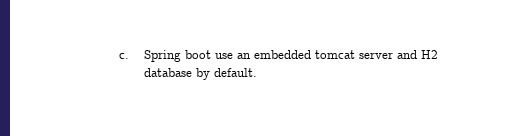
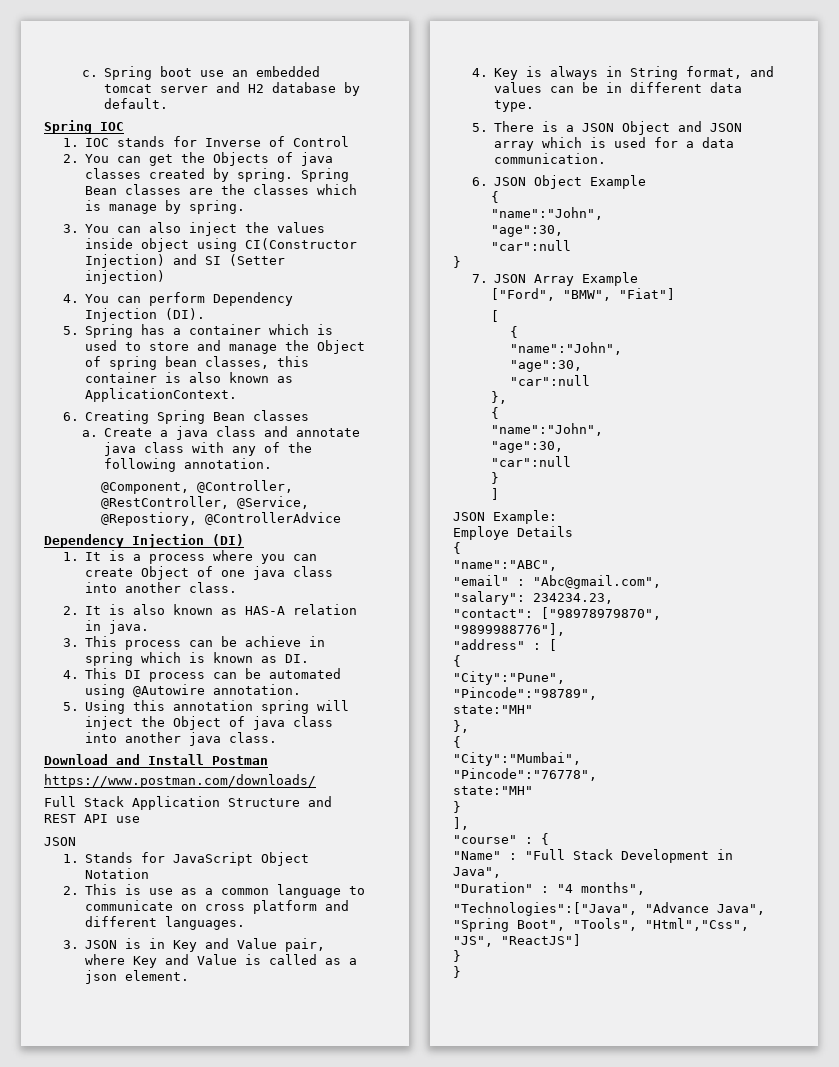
+ Spring IOC
+ 1. IOC stands for Inverse of Control
+ 2. You can get the Objects of java classes created by spring. Spring Bean classes are the classes which is manage by spring.
+ 3. You can also inject the values inside object using CI(Constructor Injection) and SI (Setter injection)
+ 4. You can perform Dependency Injection (DI).
+ 5. Spring has a container which is used to store and manage the Object of spring bean classes, this container is also known as ApplicationContext.
+ 6. Creating Spring Bean classes
+ a. Create a java class and annotate java class with any of the following annotation.
+ @Component, @Controller, @RestController, @Service, @Repostiory, @ControllerAdvice
+ Dependency Injection (DI)
+ 1. It is a process where you can create Object of one java class into another class.
+ 2. It is also known as HAS-A relation in java.
+ 3. This process can be achieve in spring which is known as DI.
+ 4. This DI process can be automated using @Autowire annotation.
+ 5. Using this annotation spring will inject the Object of java class into another java class.
+ Download and Install Postman
+ https://www.postman.com/downloads/
+ Full Stack Application Structure and REST API use
+ JSON
+ 1. Stands for JavaScript Object Notation
+ 2. This is use as a common language to communicate on cross platform and different languages.
+ 3. JSON is in Key and Value pair, where Key and Value is called as a json element.
+ 4. Key is always in String format, and values can be in different data type.
+ 5. There is a JSON Object and JSON array which is used for a data communication.
+ 6. JSON Object Example
+ {
+ "name":"John",
+ "age":30,
+ "car":null
+ }
+ 7. JSON Array Example
+ ["Ford", "BMW", "Fiat"]
+ [
+ {
+ "name":"John",
+ "age":30,
+ "car":null
+ },
+ {
+ "name":"John",
+ "age":30,
+ "car":null
+ }
+ ]
+ JSON Example:
+ Employe Details
+ {
+ "name":"ABC",
+ "email" : "Abc@gmail.com",
+ "salary": 234234.23,
+ "contact": ["98978979870", "9899988776"],
+ "address" : [
+ {
+ "City":"Pune",
+ "Pincode":"98789",
+ state:"MH"
+ },
+ {
+ "City":"Mumbai",
+ "Pincode":"76778",
+ state:"MH"
+ }
+ ],
+ "course" : {
+ "Name" : "Full Stack Development in Java",
+ "Duration" : "4 months",
+ "Technologies":["Java", "Advance Java", "Spring Boot", "Tools", "Html","Css", "JS", "ReactJS"]
+ }
+ }

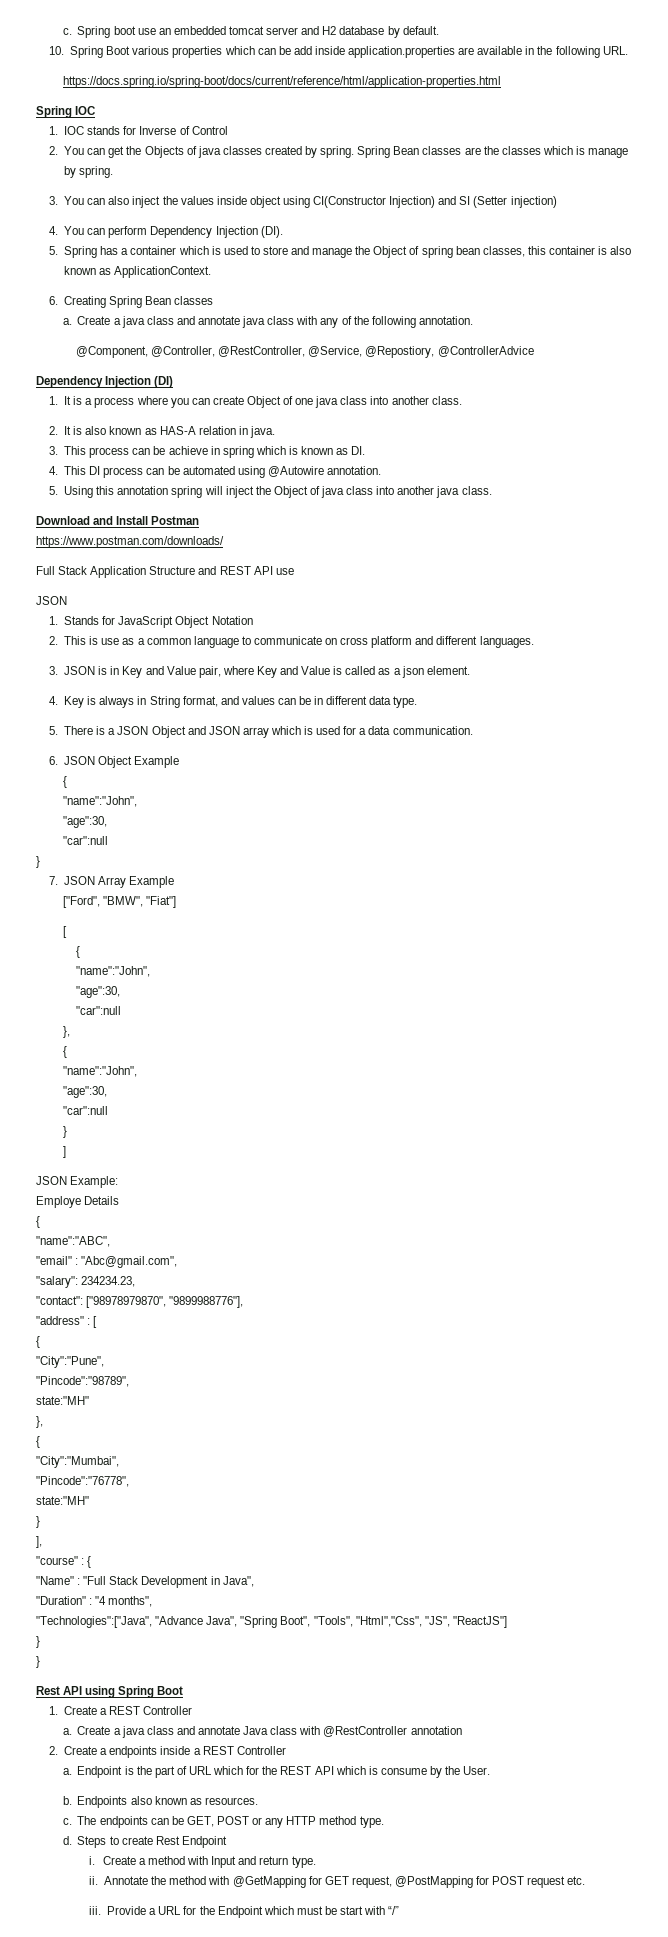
+ 10. Spring Boot various properties which can be add inside application.properties are available in the following URL.
+ https://docs.spring.io/spring-boot/docs/current/reference/html/application-properties.html
+ Rest API using Spring Boot
+ 1. Create a REST Controller
+ a. Create a java class and annotate Java class with @RestController annotation
+ 2. Create a endpoints inside a REST Controller
+ a. Endpoint is the part of URL which for the REST API which is consume by the User.
+ b. Endpoints also known as resources.
+ c. The endpoints can be GET, POST or any HTTP method type.
+ d. Steps to create Rest Endpoint
+ i. Create a method with Input and return type.
+ ii. Annotate the method with @GetMapping for GET request, @PostMapping for POST request etc.
+ iii. Provide a URL for the Endpoint which must be start with “/”

